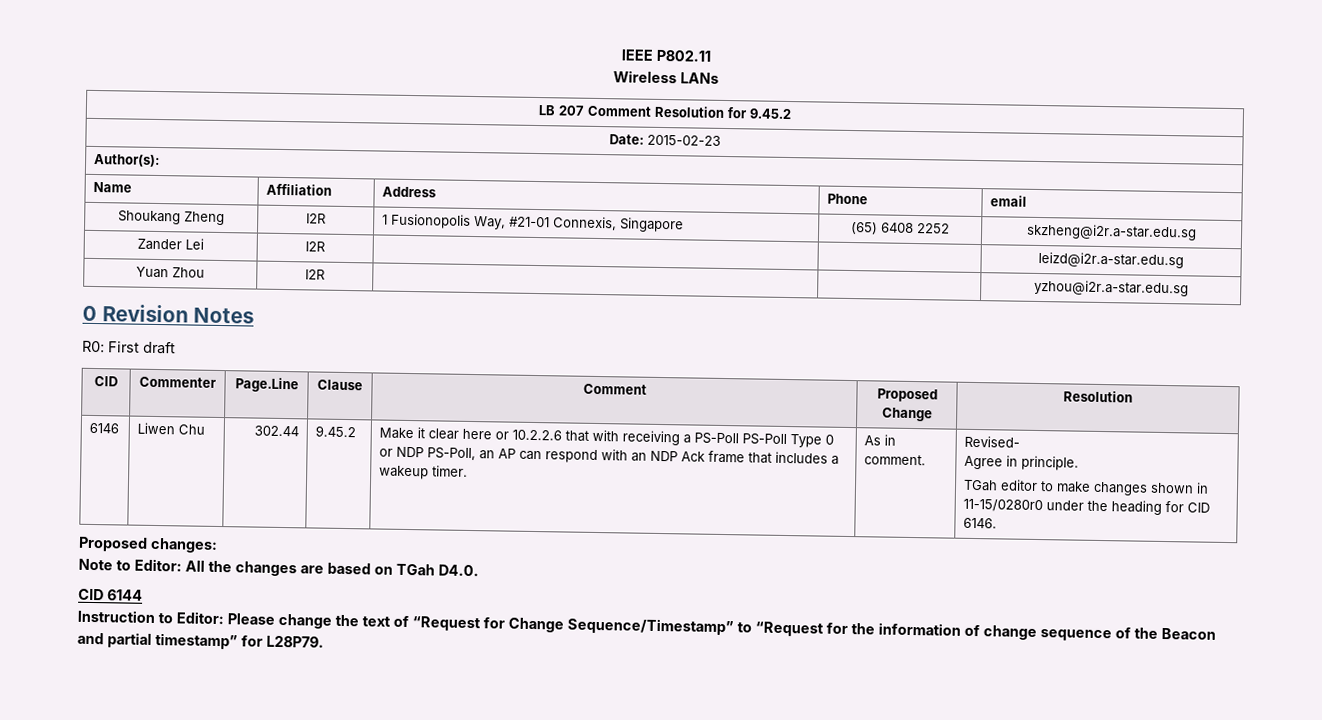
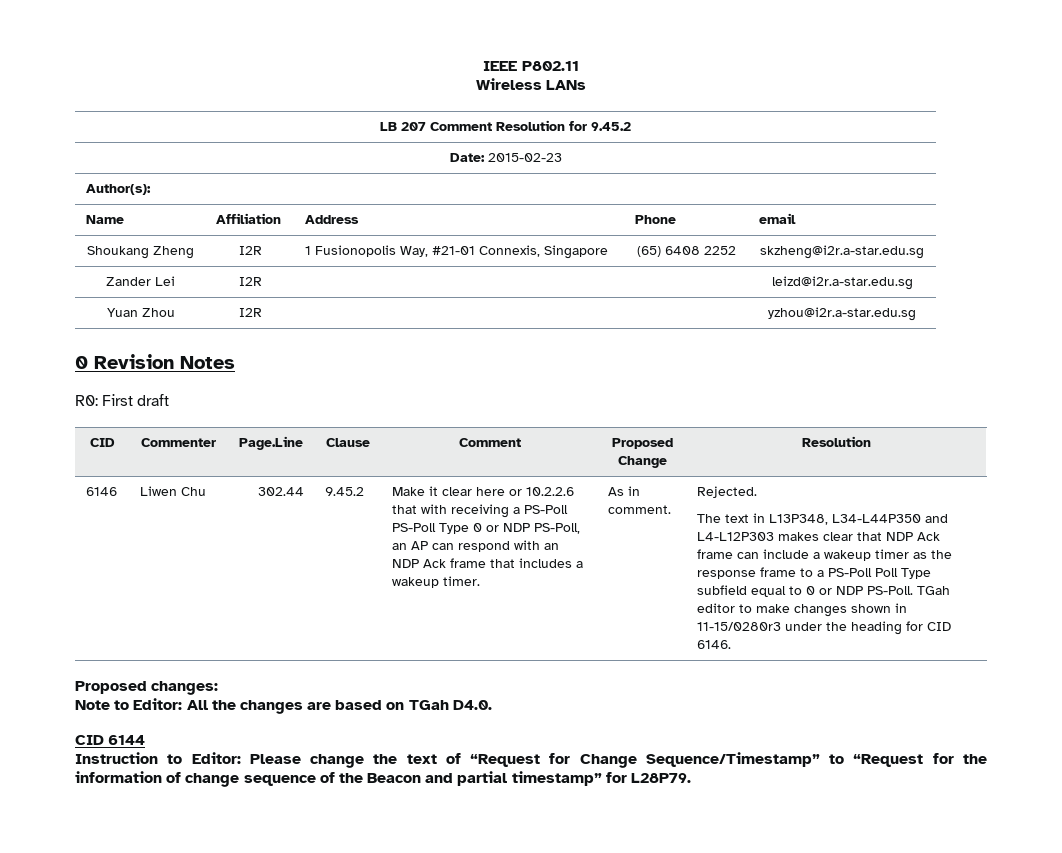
- Revised-
- Agree in principle.
- TGah editor to make changes shown in 11-15/0280r0 under the heading for CID 6146.
+ Rejected.
+ The text in L13P348, L34-L44P350 and L4-L12P303 makes clear that NDP Ack frame can include a wakeup timer as the response frame to a PS-Poll Poll Type subfield equal to 0 or NDP PS-Poll. TGah editor to make changes shown in 11-15/0280r3 under the heading for CID 6146.

